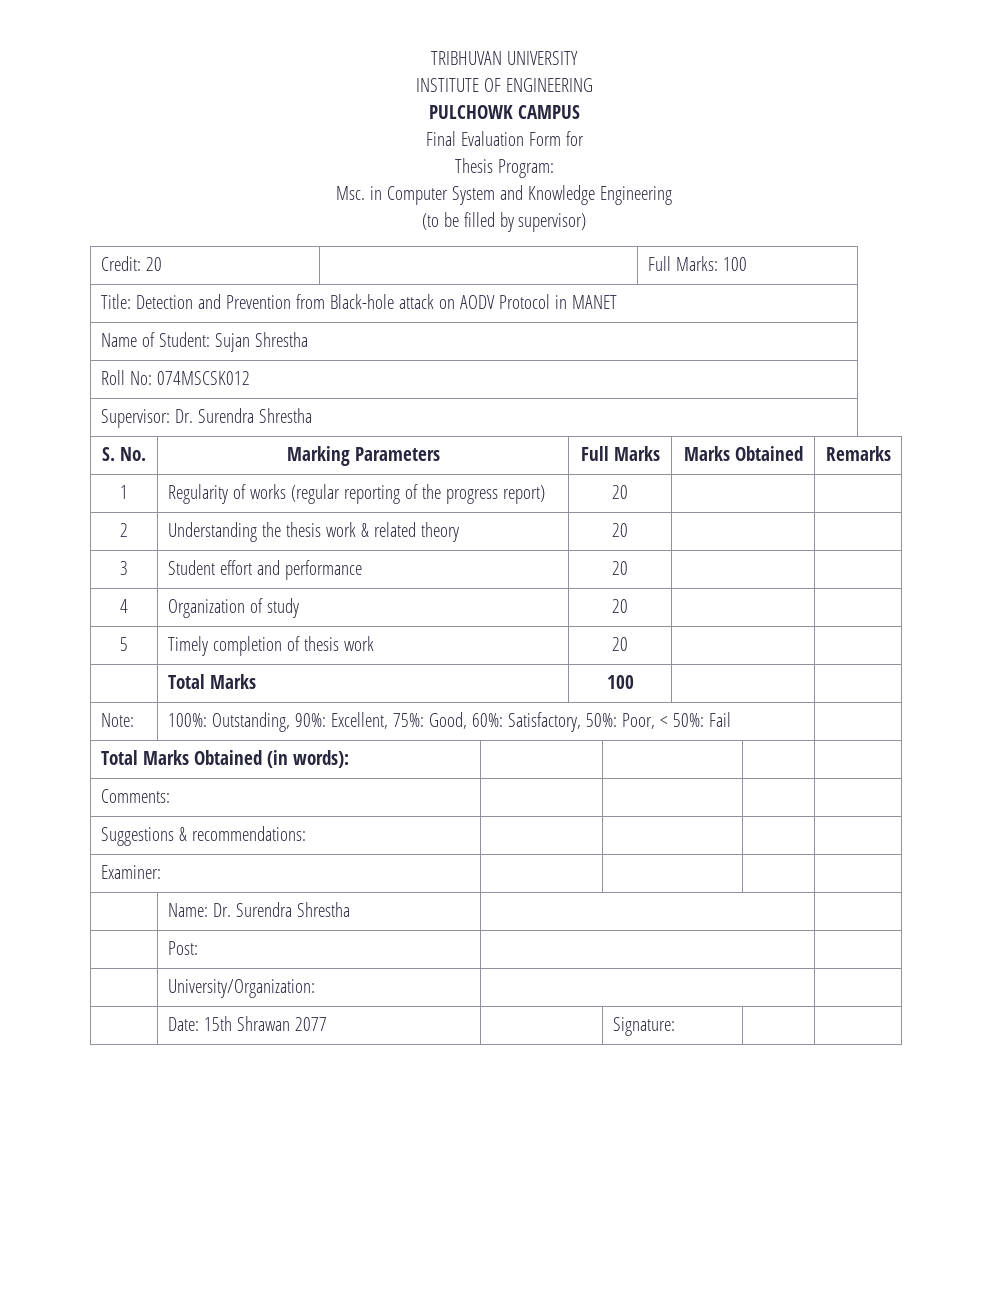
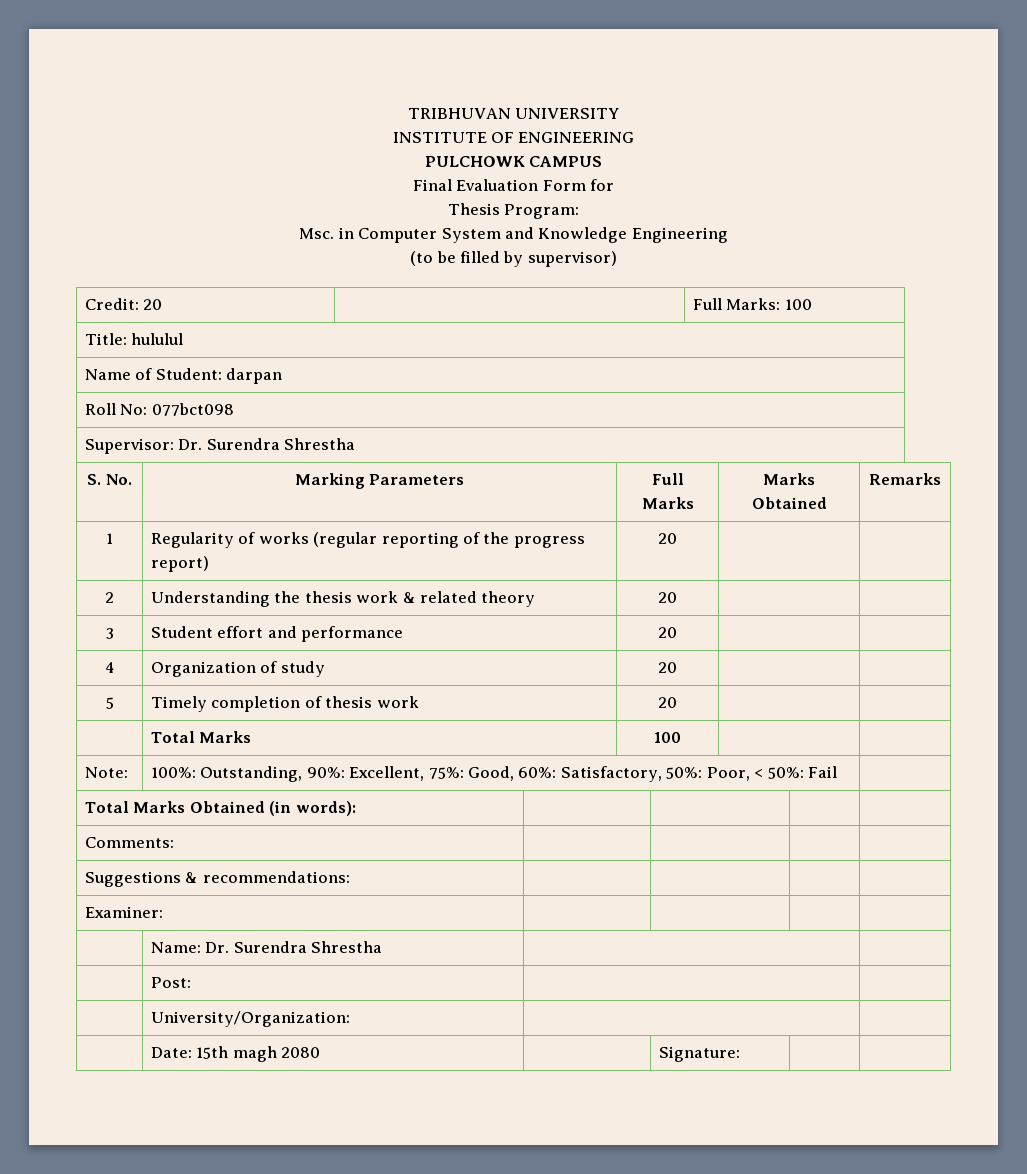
- Title: Detection and Prevention from Black-hole attack on AODV Protocol in MANET
+ Title: hululul
- Name of Student: Sujan Shrestha
+ Name of Student: darpan
- Roll No: 074MSCSK012
+ Roll No: 077bct098
- | Date: 15th Shrawan 2077 | | Signature: | |
+ | Date: 15th magh 2080 | | Signature: | |

